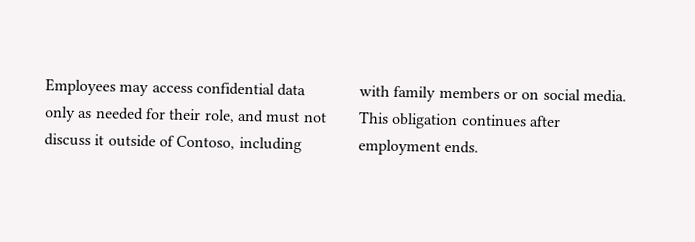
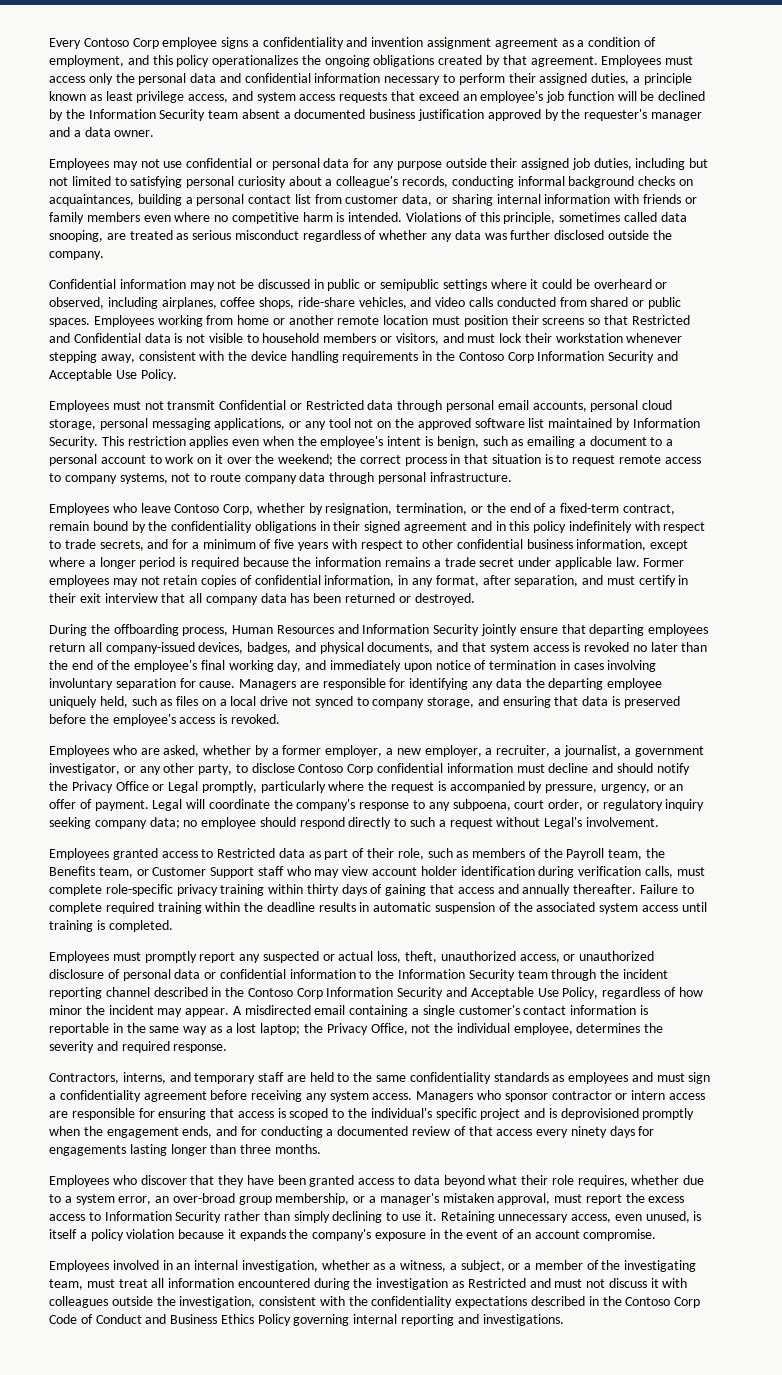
- Employees may access confidential data only as needed for their role, and must not discuss it outside of Contoso, including with family members or on social media. This obligation continues after employment ends.
+ Every Contoso Corp employee signs a confidentiality and invention assignment agreement as a condition of employment, and this policy operationalizes the ongoing obligations created by that agreement. Employees must access only the personal data and confidential information necessary to perform their assigned duties, a principle known as least privilege access, and system access requests that exceed an employee's job function will be declined by the Information Security team absent a documented business justification approved by the requester's manager and a data owner.
+ Employees may not use confidential or personal data for any purpose outside their assigned job duties, including but not limited to satisfying personal curiosity about a colleague's records, conducting informal background checks on acquaintances, building a personal contact list from customer data, or sharing internal information with friends or family members even where no competitive harm is intended. Violations of this principle, sometimes called data snooping, are treated as serious misconduct regardless of whether any data was further disclosed outside the company.
+ Confidential information may not be discussed in public or semipublic settings where it could be overheard or observed, including airplanes, coffee shops, ride-share vehicles, and video calls conducted from shared or public spaces. Employees working from home or another remote location must position their screens so that Restricted and Confidential data is not visible to household members or visitors, and must lock their workstation whenever stepping away, consistent with the device handling requirements in the Contoso Corp Information Security and Acceptable Use Policy.
+ Employees must not transmit Confidential or Restricted data through personal email accounts, personal cloud storage, personal messaging applications, or any tool not on the approved software list maintained by Information Security. This restriction applies even when the employee's intent is benign, such as emailing a document to a personal account to work on it over the weekend; the correct process in that situation is to request remote access to company systems, not to route company data through personal infrastructure.
+ Employees who leave Contoso Corp, whether by resignation, termination, or the end of a fixed-term contract, remain bound by the confidentiality obligations in their signed agreement and in this policy indefinitely with respect to trade secrets, and for a minimum of five years with respect to other confidential business information, except where a longer period is required because the information remains a trade secret under applicable law. Former employees may not retain copies of confidential information, in any format, after separation, and must certify in their exit interview that all company data has been returned or destroyed.
+ During the offboarding process, Human Resources and Information Security jointly ensure that departing employees return all company-issued devices, badges, and physical documents, and that system access is revoked no later than the end of the employee's final working day, and immediately upon notice of termination in cases involving involuntary separation for cause. Managers are responsible for identifying any data the departing employee uniquely held, such as files on a local drive not synced to company storage, and ensuring that data is preserved before the employee's access is revoked.
+ Employees who are asked, whether by a former employer, a new employer, a recruiter, a journalist, a government investigator, or any other party, to disclose Contoso Corp confidential information must decline and should notify the Privacy Office or Legal promptly, particularly where the request is accompanied by pressure, urgency, or an offer of payment. Legal will coordinate the company's response to any subpoena, court order, or regulatory inquiry seeking company data; no employee should respond directly to such a request without Legal's involvement.
+ Employees granted access to Restricted data as part of their role, such as members of the Payroll team, the Benefits team, or Customer Support staff who may view account holder identification during verification calls, must complete role-specific privacy training within thirty days of gaining that access and annually thereafter. Failure to complete required training within the deadline results in automatic suspension of the associated system access until training is completed.
+ Employees must promptly report any suspected or actual loss, theft, unauthorized access, or unauthorized disclosure of personal data or confidential information to the Information Security team through the incident reporting channel described in the Contoso Corp Information Security and Acceptable Use Policy, regardless of how minor the incident may appear. A misdirected email containing a single customer's contact information is reportable in the same way as a lost laptop; the Privacy Office, not the individual employee, determines the severity and required response.
+ Contractors, interns, and temporary staff are held to the same confidentiality standards as employees and must sign a confidentiality agreement before receiving any system access. Managers who sponsor contractor or intern access are responsible for ensuring that access is scoped to the individual's specific project and is deprovisioned promptly when the engagement ends, and for conducting a documented review of that access every ninety days for engagements lasting longer than three months.
+ Employees who discover that they have been granted access to data beyond what their role requires, whether due to a system error, an over-broad group membership, or a manager's mistaken approval, must report the excess access to Information Security rather than simply declining to use it. Retaining unnecessary access, even unused, is itself a policy violation because it expands the company's exposure in the event of an account compromise.
+ Employees involved in an internal investigation, whether as a witness, a subject, or a member of the investigating team, must treat all information encountered during the investigation as Restricted and must not discuss it with colleagues outside the investigation, consistent with the confidentiality expectations described in the Contoso Corp Code of Conduct and Business Ethics Policy governing internal reporting and investigations.

